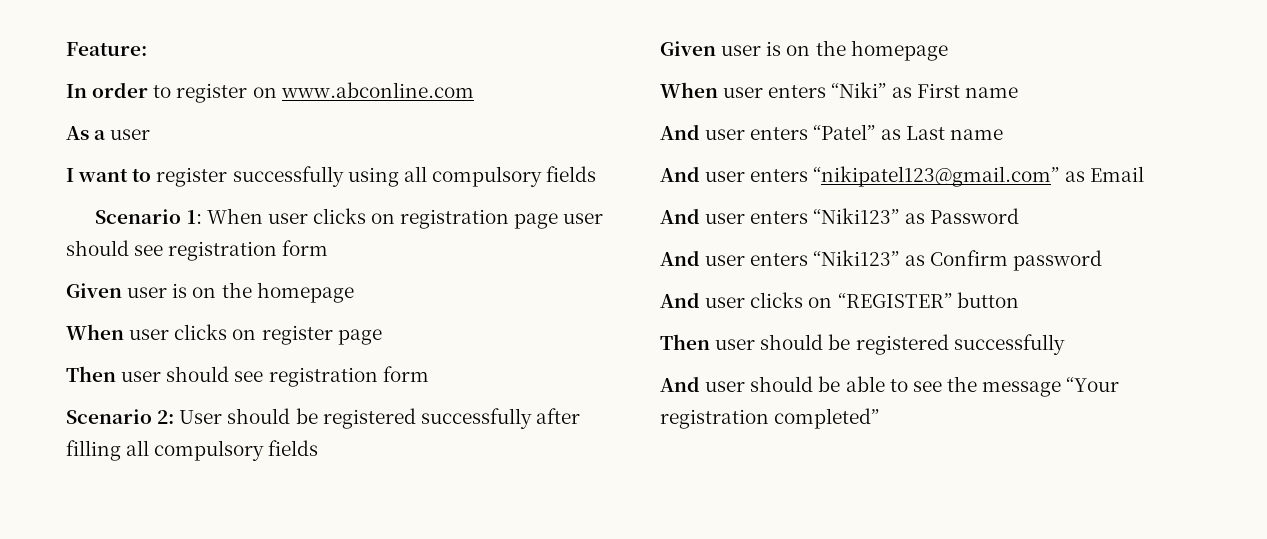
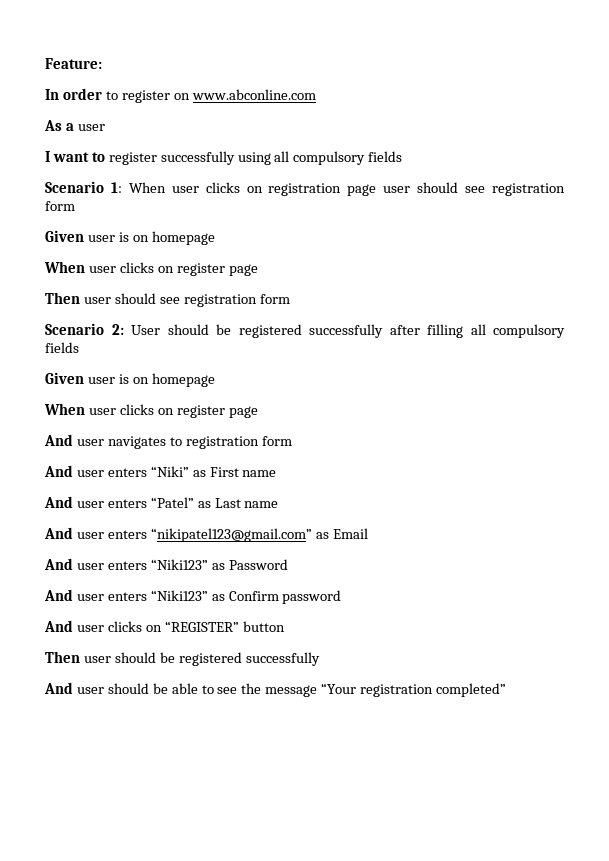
  Scenario 1: When user clicks on registration page user should see registration form
- Given user is on the homepage
+ Given user is on homepage
  Scenario 2: User should be registered successfully after filling all compulsory fields
- Given user is on the homepage
- When user enters “Niki” as First name
+ Given user is on homepage
+ When user clicks on register page
+ And user navigates to registration form
+ And user enters “Niki” as First name

